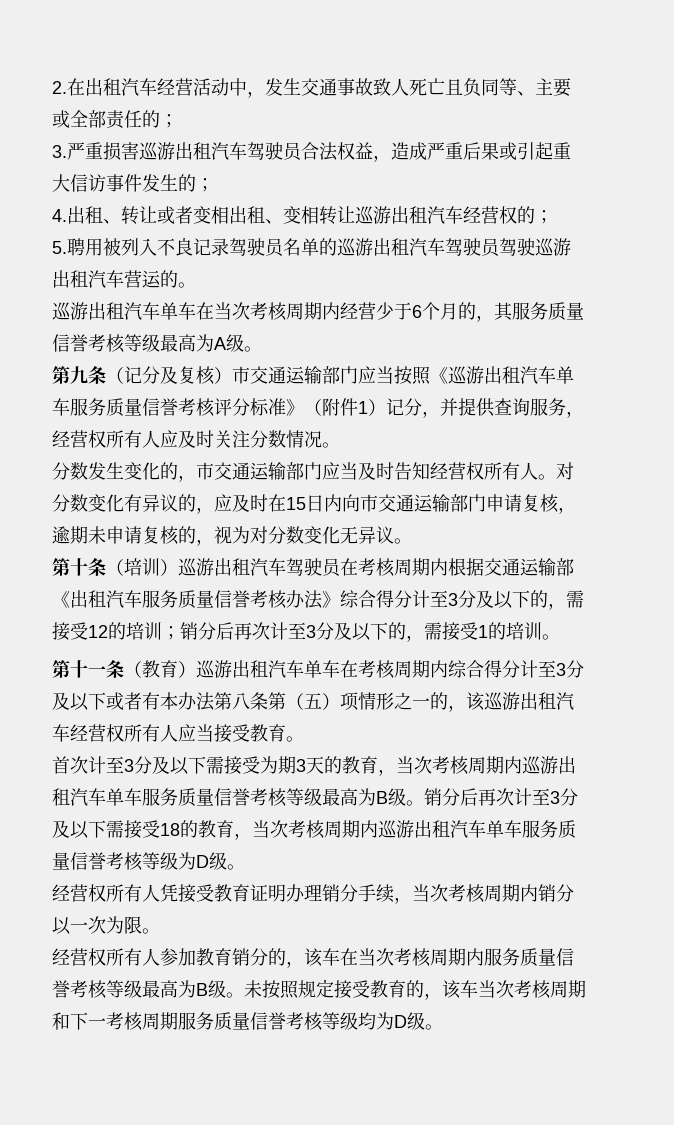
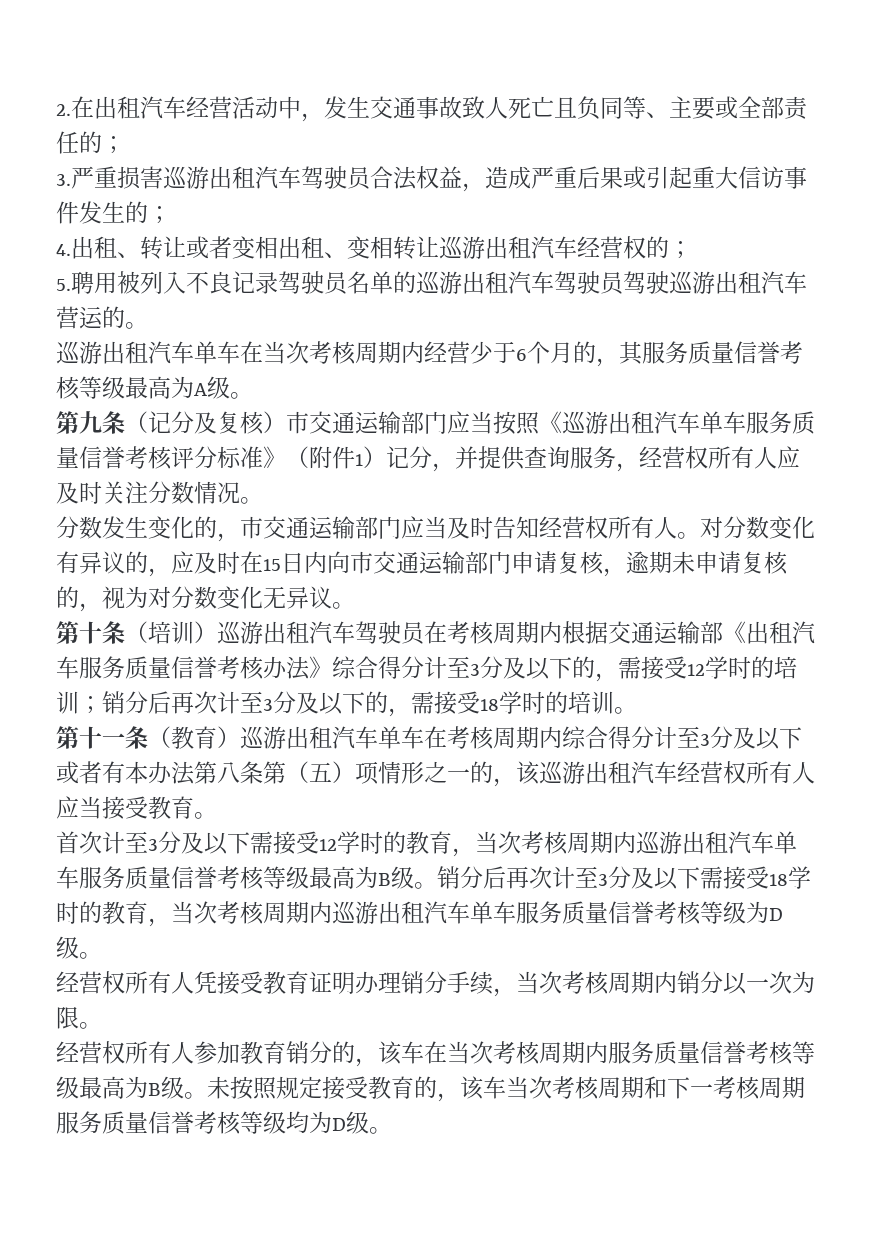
- 第十条（培训）巡游出租汽车驾驶员在考核周期内根据交通运输部《出租汽车服务质量信誉考核办法》综合得分计至3分及以下的，需接受12的培训；销分后再次计至3分及以下的，需接受1的培训。
+ 第十条（培训）巡游出租汽车驾驶员在考核周期内根据交通运输部《出租汽车服务质量信誉考核办法》综合得分计至3分及以下的，需接受12学时的培训；销分后再次计至3分及以下的，需接受18学时的培训。
- 首次计至3分及以下需接受为期3天的教育，当次考核周期内巡游出租汽车单车服务质量信誉考核等级最高为B级。
+ 首次计至3分及以下需接受12学时的教育，当次考核周期内巡游出租汽车单车服务质量信誉考核等级最高为B级。
- 销分后再次计至3分及以下需接受18的教育，当次考核周期内巡游出租汽车单车服务质量信誉考核等级为D级。
+ 销分后再次计至3分及以下需接受18学时的教育，当次考核周期内巡游出租汽车单车服务质量信誉考核等级为D级。

